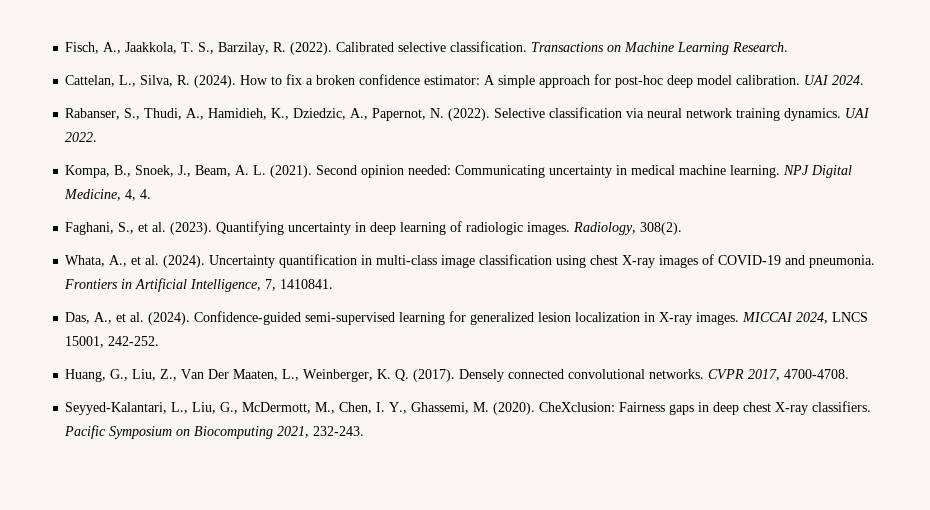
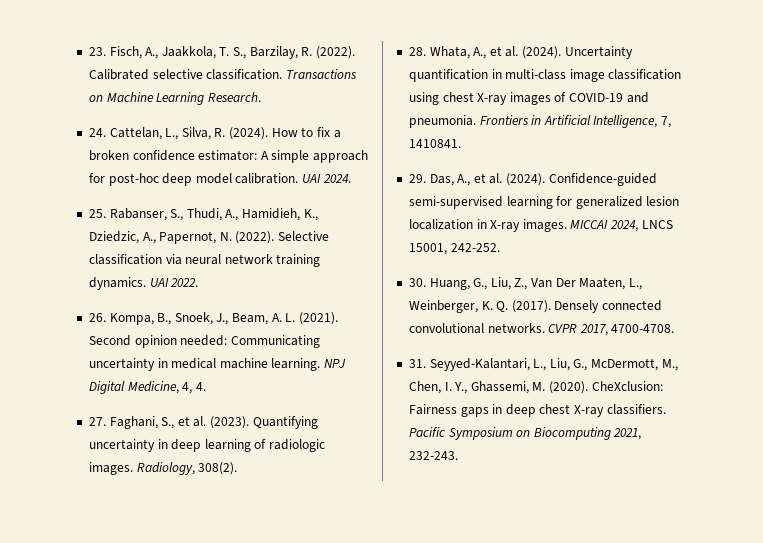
- Fisch, A., Jaakkola, T. S., Barzilay, R. (2022).
+ 23. Fisch, A., Jaakkola, T. S., Barzilay, R. (2022).
- Cattelan, L., Silva, R. (2024).
+ 24. Cattelan, L., Silva, R. (2024).
- Rabanser, S., Thudi, A., Hamidieh, K., Dziedzic, A., Papernot, N. (2022).
+ 25. Rabanser, S., Thudi, A., Hamidieh, K., Dziedzic, A., Papernot, N. (2022).
- Kompa, B., Snoek, J., Beam, A. L. (2021).
+ 26. Kompa, B., Snoek, J., Beam, A. L. (2021).
- Faghani, S., et al. (2023).
+ 27. Faghani, S., et al. (2023).
- Whata, A., et al. (2024).
+ 28. Whata, A., et al. (2024).
- Das, A., et al. (2024).
+ 29. Das, A., et al. (2024).
- Huang, G., Liu, Z., Van Der Maaten, L., Weinberger, K. Q. (2017).
+ 30. Huang, G., Liu, Z., Van Der Maaten, L., Weinberger, K. Q. (2017).
- Seyyed-Kalantari, L., Liu, G., McDermott, M., Chen, I. Y., Ghassemi, M. (2020).
+ 31. Seyyed-Kalantari, L., Liu, G., McDermott, M., Chen, I. Y., Ghassemi, M. (2020).

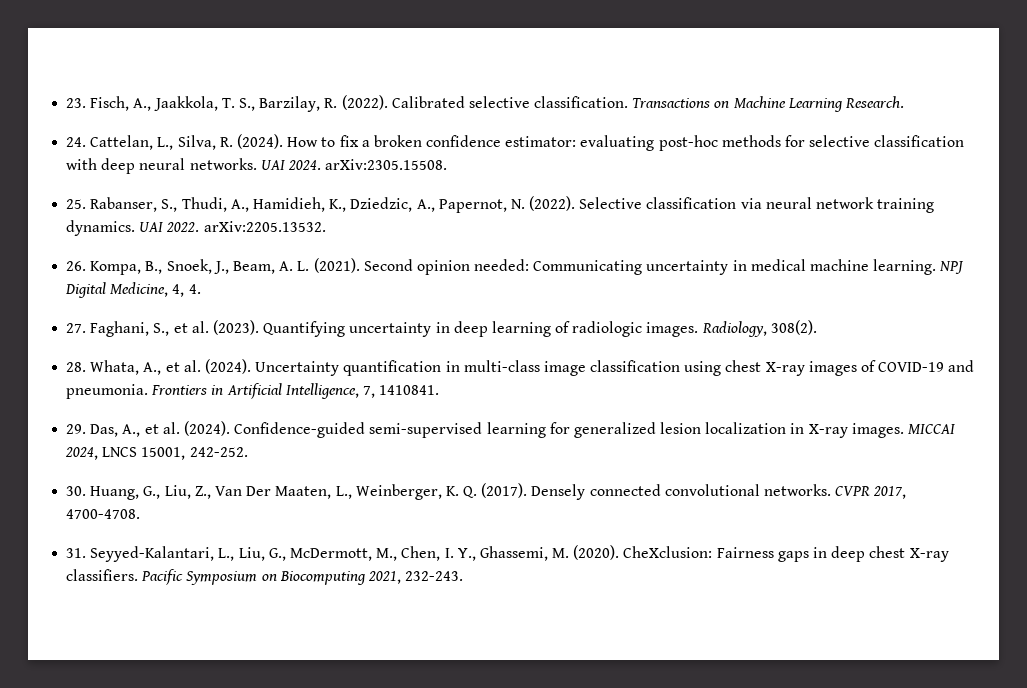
- How to fix a broken confidence estimator: A simple approach for post-hoc deep model calibration.
+ How to fix a broken confidence estimator: evaluating post-hoc methods for selective classification with deep neural networks.
- UAI 2024.
+ UAI 2024. arXiv:2305.15508.
- UAI 2022.
+ UAI 2022. arXiv:2205.13532.

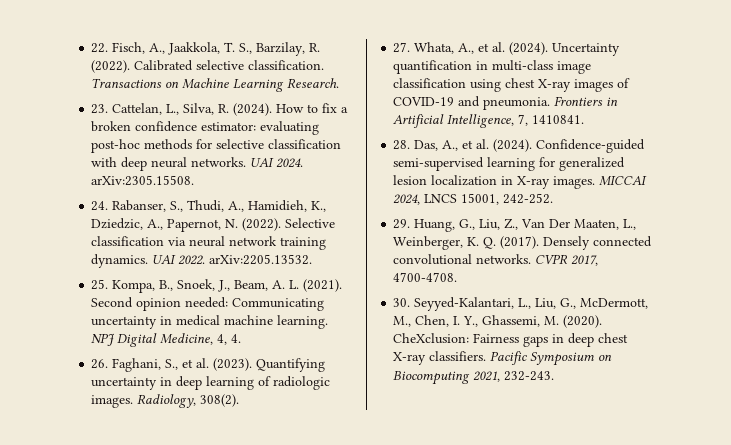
- 23. Fisch, A., Jaakkola, T. S., Barzilay, R. (2022).
+ 22. Fisch, A., Jaakkola, T. S., Barzilay, R. (2022).
- 24. Cattelan, L., Silva, R. (2024).
+ 23. Cattelan, L., Silva, R. (2024).
- 25. Rabanser, S., Thudi, A., Hamidieh, K., Dziedzic, A., Papernot, N. (2022).
+ 24. Rabanser, S., Thudi, A., Hamidieh, K., Dziedzic, A., Papernot, N. (2022).
- 26. Kompa, B., Snoek, J., Beam, A. L. (2021).
+ 25. Kompa, B., Snoek, J., Beam, A. L. (2021).
- 27. Faghani, S., et al. (2023).
+ 26. Faghani, S., et al. (2023).
- 28. Whata, A., et al. (2024).
+ 27. Whata, A., et al. (2024).
- 29. Das, A., et al. (2024).
+ 28. Das, A., et al. (2024).
- 30. Huang, G., Liu, Z., Van Der Maaten, L., Weinberger, K. Q. (2017).
+ 29. Huang, G., Liu, Z., Van Der Maaten, L., Weinberger, K. Q. (2017).
- 31. Seyyed-Kalantari, L., Liu, G., McDermott, M., Chen, I. Y., Ghassemi, M. (2020).
+ 30. Seyyed-Kalantari, L., Liu, G., McDermott, M., Chen, I. Y., Ghassemi, M. (2020).

